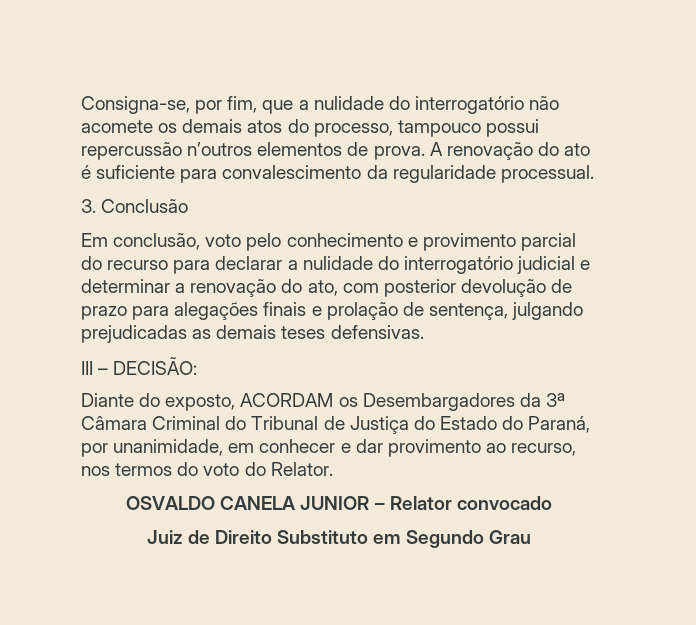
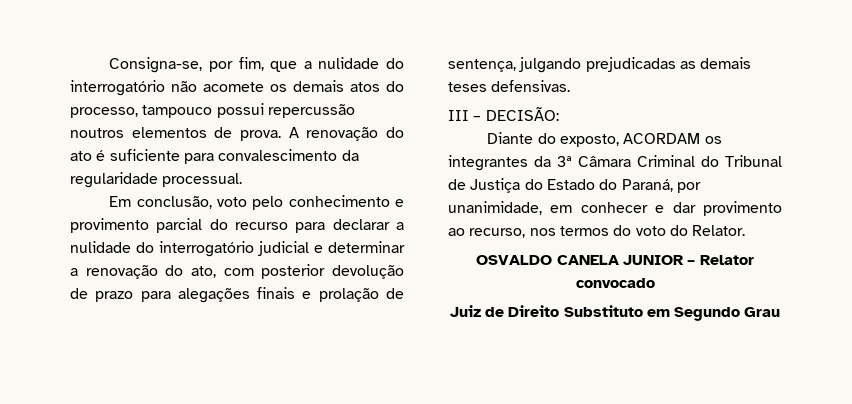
- Consigna-se, por fim, que a nulidade do interrogatório não acomete os demais atos do processo, tampouco possui repercussão n’outros elementos de prova.
+ Consigna-se, por fim, que a nulidade do interrogatório não acomete os demais atos do processo, tampouco possui repercussão noutros elementos de prova.
- 3. Conclusão
- Diante do exposto, ACORDAM os Desembargadores da 3ª Câmara Criminal do Tribunal de Justiça do Estado do Paraná, por unanimidade, em conhecer e dar provimento ao recurso, nos termos do voto do Relator.
+ Diante do exposto, ACORDAM os integrantes da 3ª Câmara Criminal do Tribunal de Justiça do Estado do Paraná, por unanimidade, em conhecer e dar provimento ao recurso, nos termos do voto do Relator.

